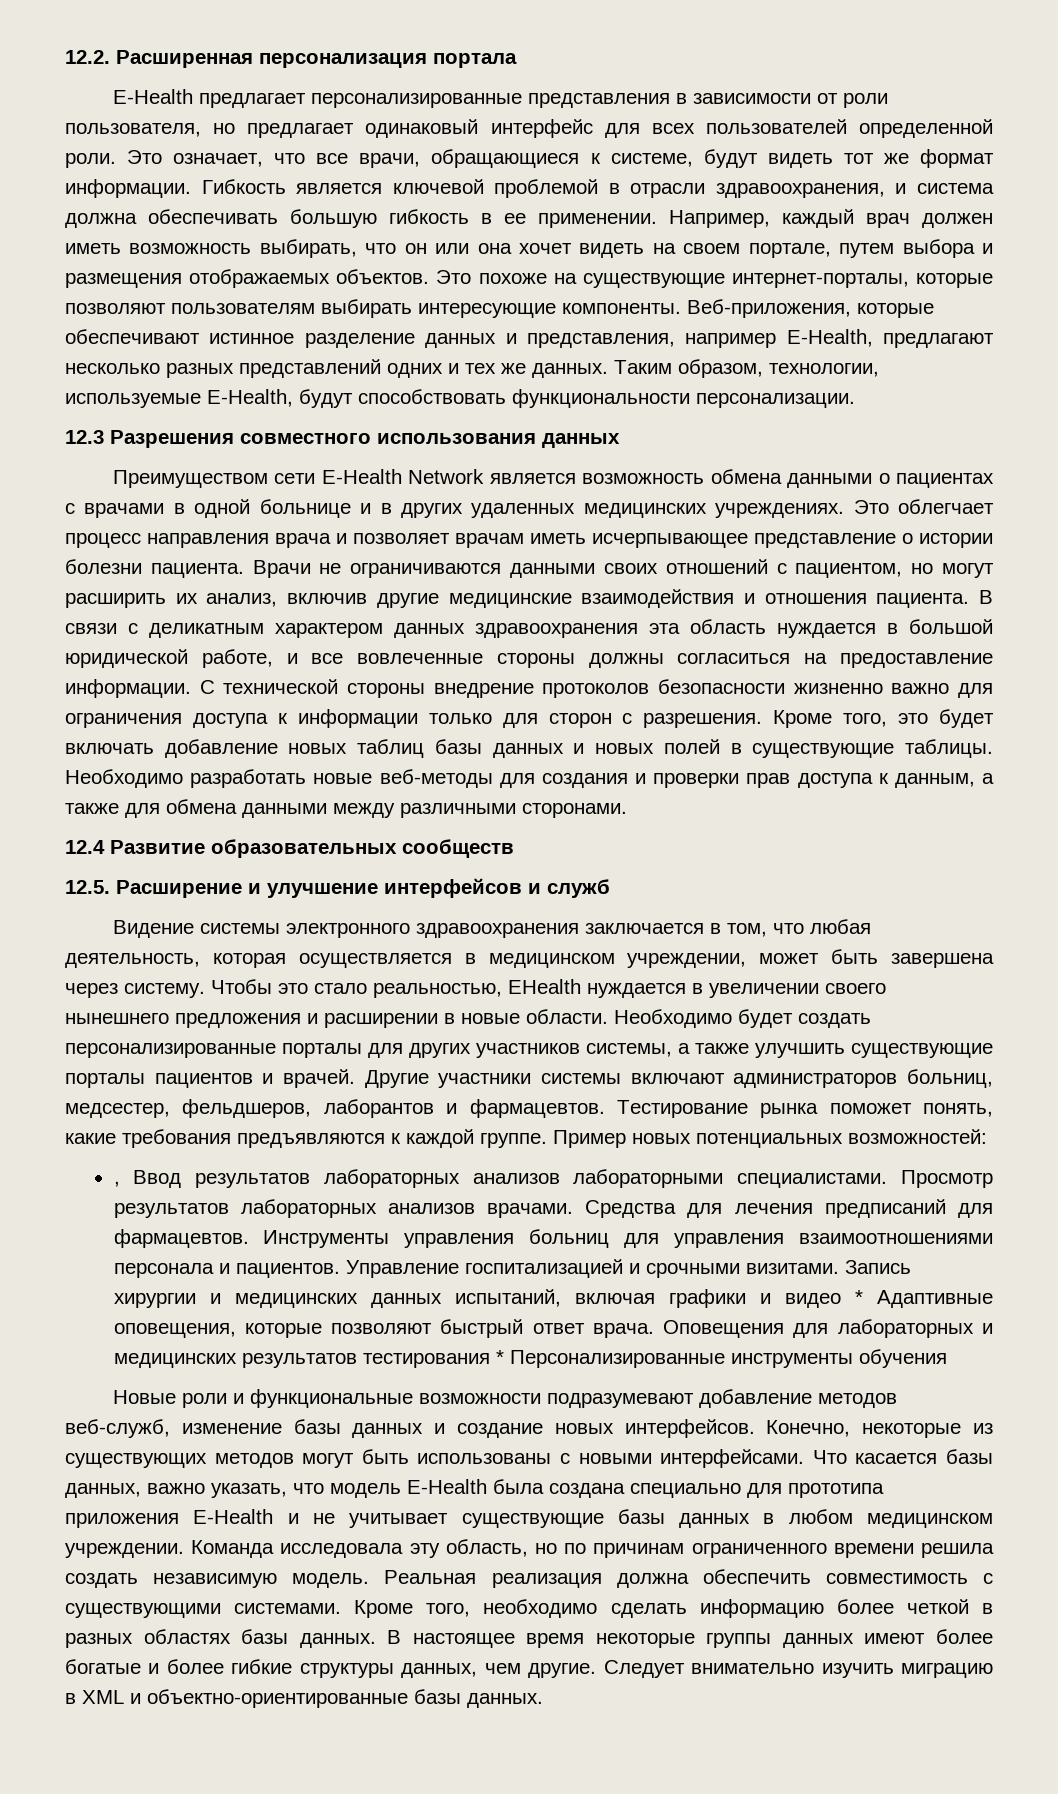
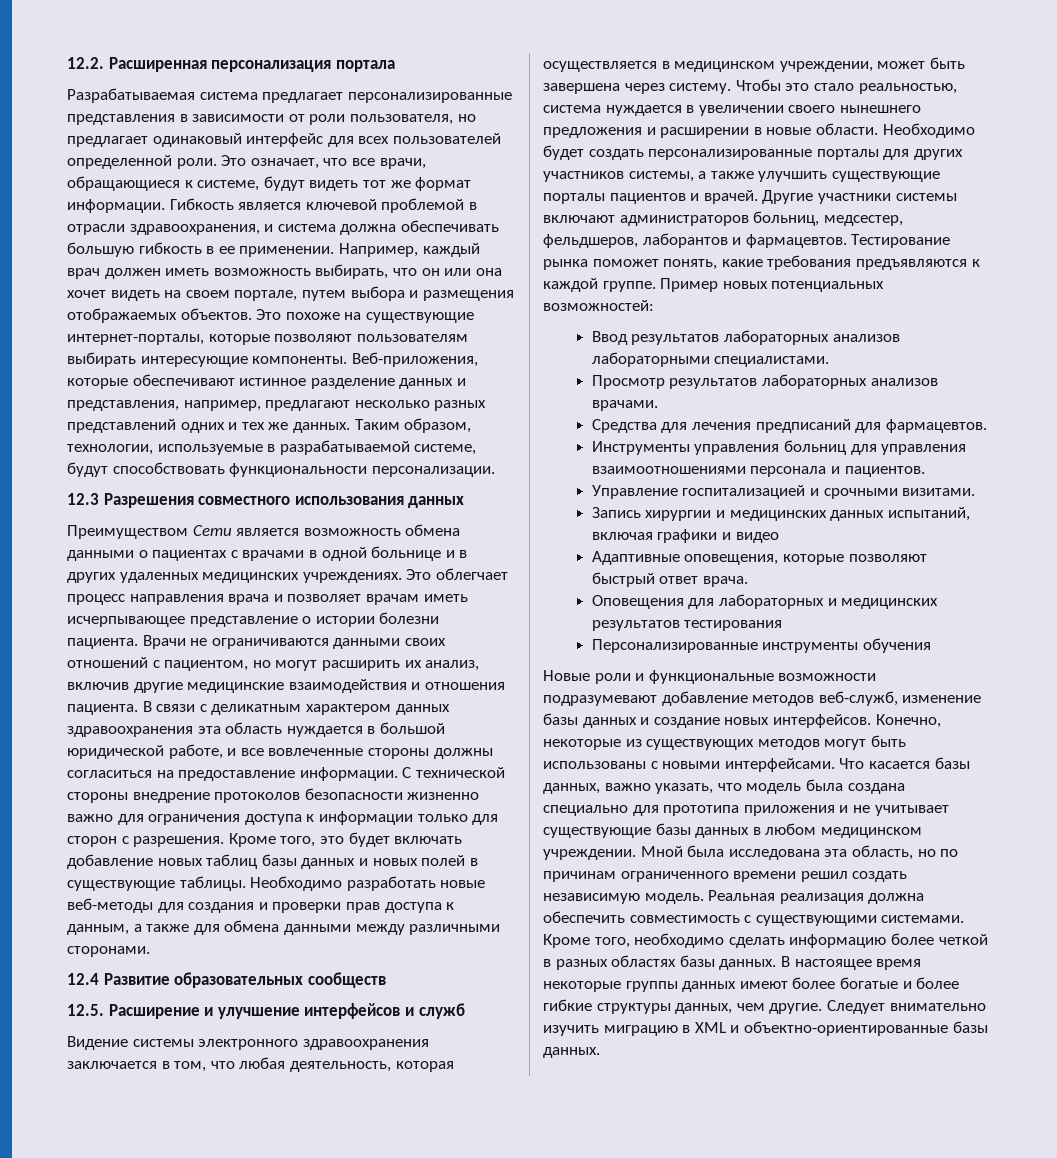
- E-Health предлагает персонализированные представления в зависимости от роли пользователя, но предлагает одинаковый интерфейс для всех пользователей определенной роли.
+ Разрабатываемая система предлагает персонализированные представления в зависимости от роли пользователя, но предлагает одинаковый интерфейс для всех пользователей определенной роли.
- Веб-приложения, которые обеспечивают истинное разделение данных и представления, например E-Health, предлагают несколько разных представлений одних и тех же данных.
+ Веб-приложения, которые обеспечивают истинное разделение данных и представления, например, предлагают несколько разных представлений одних и тех же данных.
- Таким образом, технологии, используемые E-Health, будут способствовать функциональности персонализации.
+ Таким образом, технологии, используемые в разрабатываемой системе, будут способствовать функциональности персонализации.
- Преимуществом сети E-Health Network является возможность обмена данными о пациентах с врачами в одной больнице и в других удаленных медицинских учреждениях.
+ Преимуществом Сети является возможность обмена данными о пациентах с врачами в одной больнице и в других удаленных медицинских учреждениях.
- Чтобы это стало реальностью, EHealth нуждается в увеличении своего нынешнего предложения и расширении в новые области.
+ Чтобы это стало реальностью, система нуждается в увеличении своего нынешнего предложения и расширении в новые области.
- , Ввод результатов лабораторных анализов лабораторными специалистами. Просмотр результатов лабораторных анализов врачами. Средства для лечения предписаний для фармацевтов. Инструменты управления больниц для управления взаимоотношениями персонала и пациентов. Управление госпитализацией и срочными визитами. Запись хирургии и медицинских данных испытаний, включая графики и видео * Адаптивные оповещения, которые позволяют быстрый ответ врача. Оповещения для лабораторных и медицинских результатов тестирования * Персонализированные инструменты обучения
+ Ввод результатов лабораторных анализов лабораторными специалистами.
+ Просмотр результатов лабораторных анализов врачами.
+ Средства для лечения предписаний для фармацевтов.
+ Инструменты управления больниц для управления взаимоотношениями персонала и пациентов.
+ Управление госпитализацией и срочными визитами.
+ Запись хирургии и медицинских данных испытаний, включая графики и видео
+ Адаптивные оповещения, которые позволяют быстрый ответ врача.
+ Оповещения для лабораторных и медицинских результатов тестирования
+ Персонализированные инструменты обучения
- Что касается базы данных, важно указать, что модель E-Health была создана специально для прототипа приложения E-Health и не учитывает существующие базы данных в любом медицинском учреждении.
+ Что касается базы данных, важно указать, что модель была создана специально для прототипа приложения и не учитывает существующие базы данных в любом медицинском учреждении.
- Команда исследовала эту область, но по причинам ограниченного времени решила создать независимую модель.
+ Мной была исследована эта область, но по причинам ограниченного времени решил создать независимую модель.

